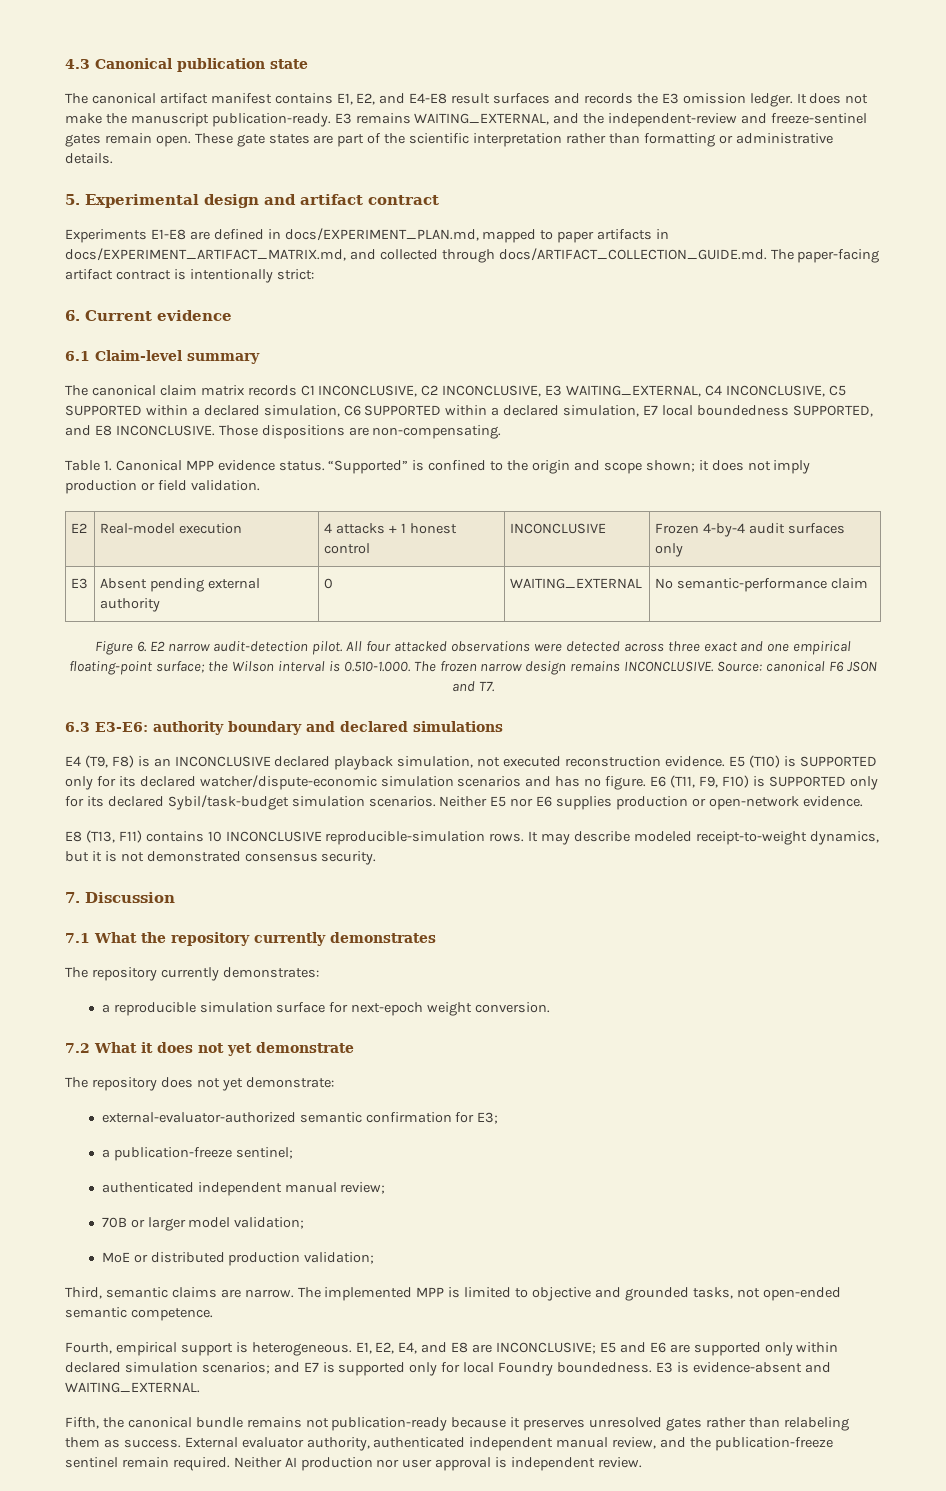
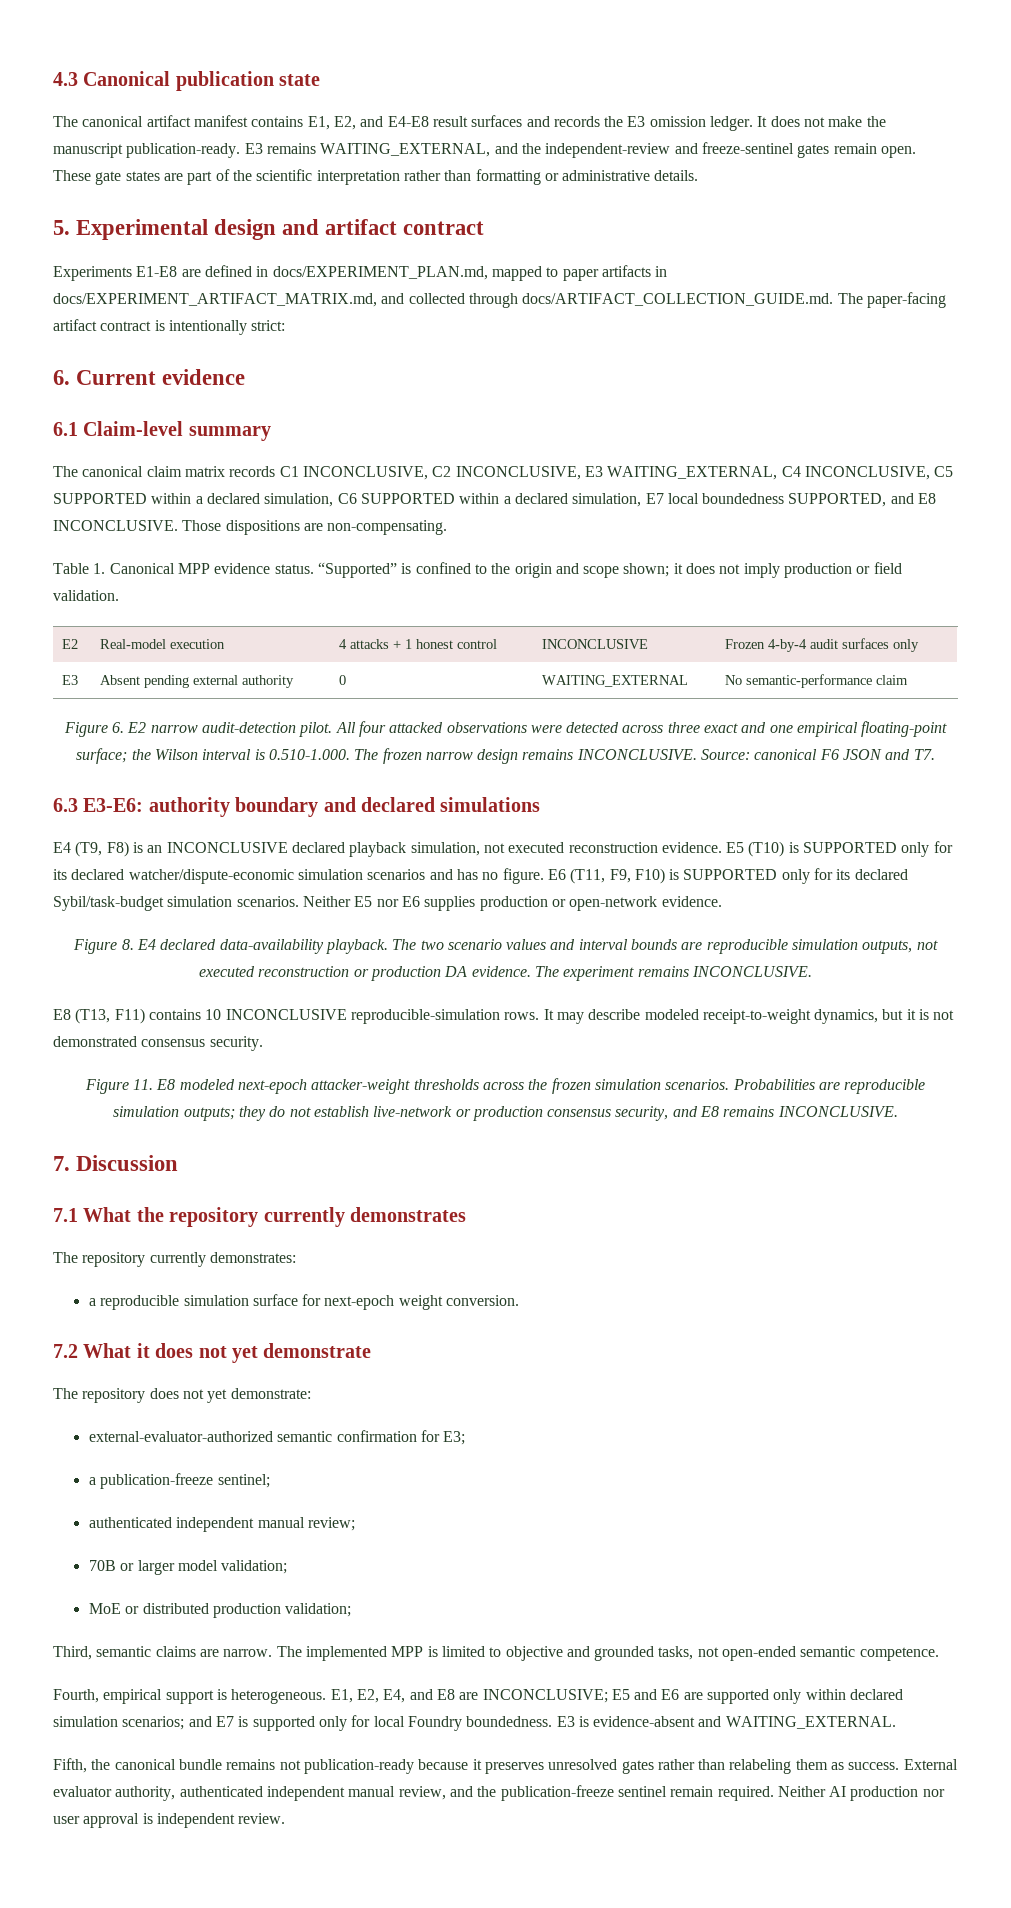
+ Figure 8. E4 declared data-availability playback. The two scenario values and interval bounds are reproducible simulation outputs, not executed reconstruction or production DA evidence. The experiment remains INCONCLUSIVE.
+ Figure 11. E8 modeled next-epoch attacker-weight thresholds across the frozen simulation scenarios. Probabilities are reproducible simulation outputs; they do not establish live-network or production consensus security, and E8 remains INCONCLUSIVE.

